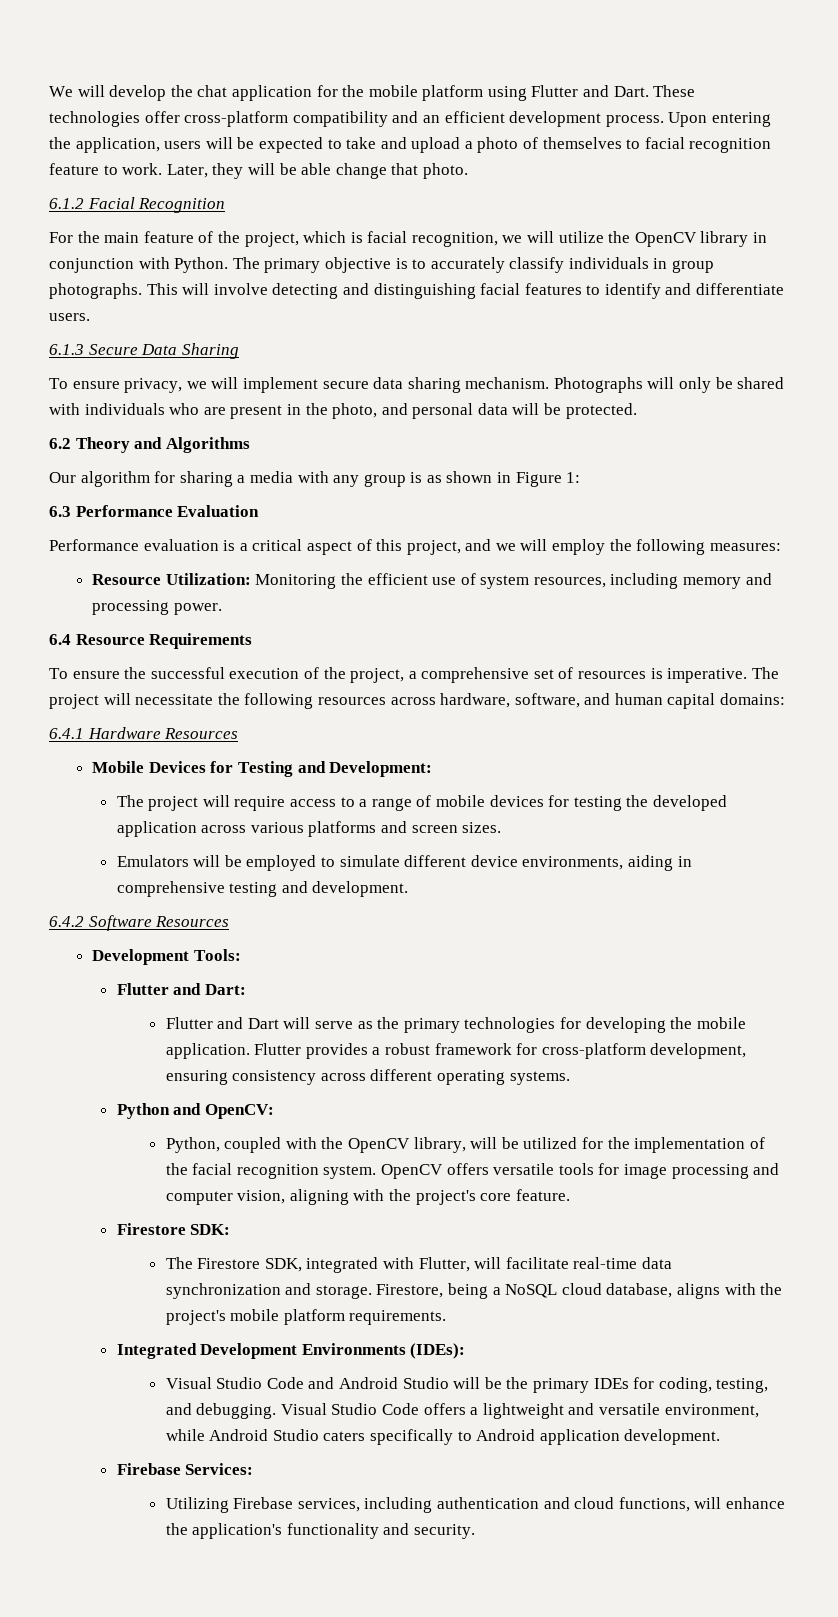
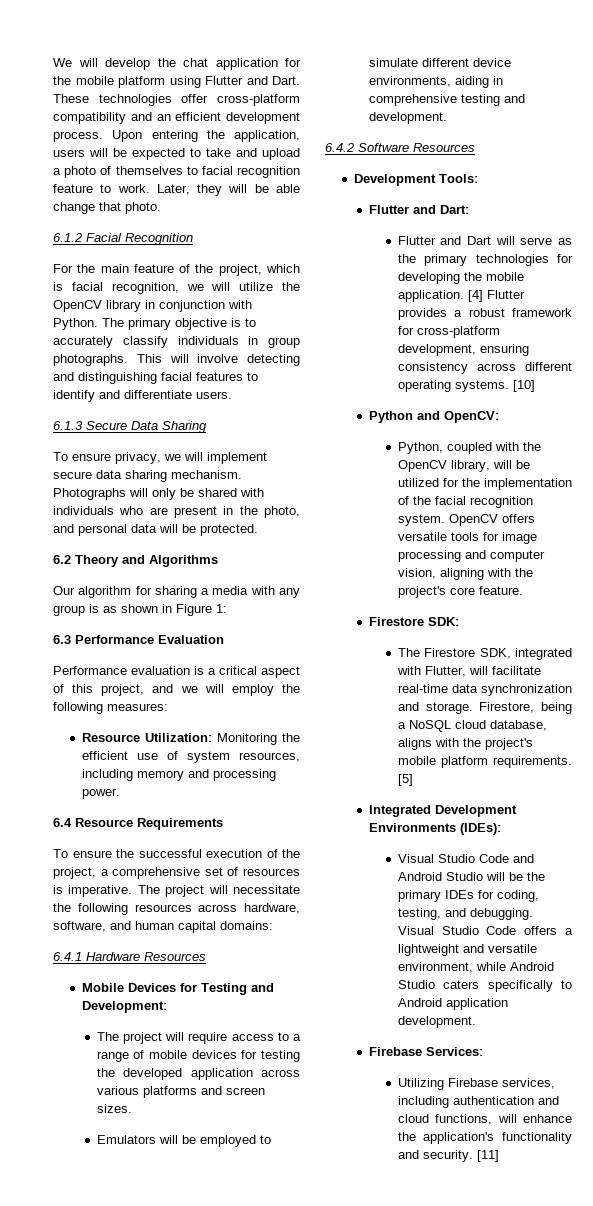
- Flutter provides a robust framework for cross-platform development, ensuring consistency across different operating systems.
+ [4] Flutter provides a robust framework for cross-platform development, ensuring consistency across different operating systems. [10]
+ [5]
+ [11]

